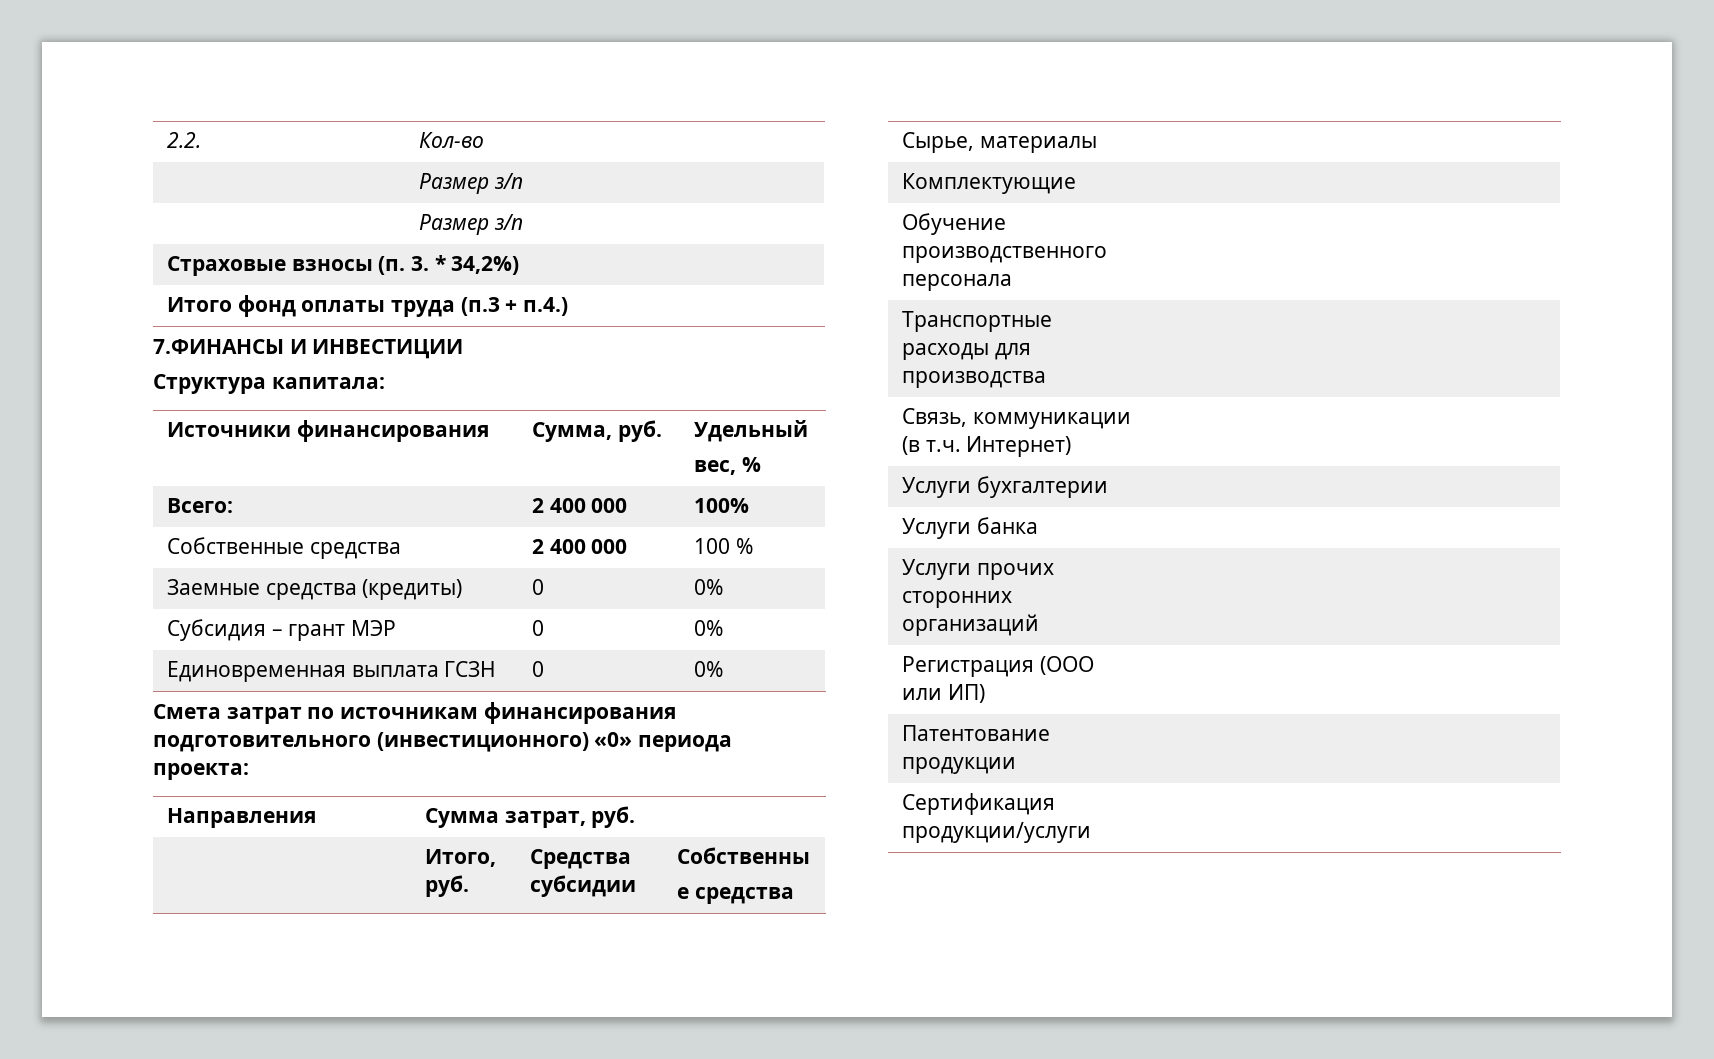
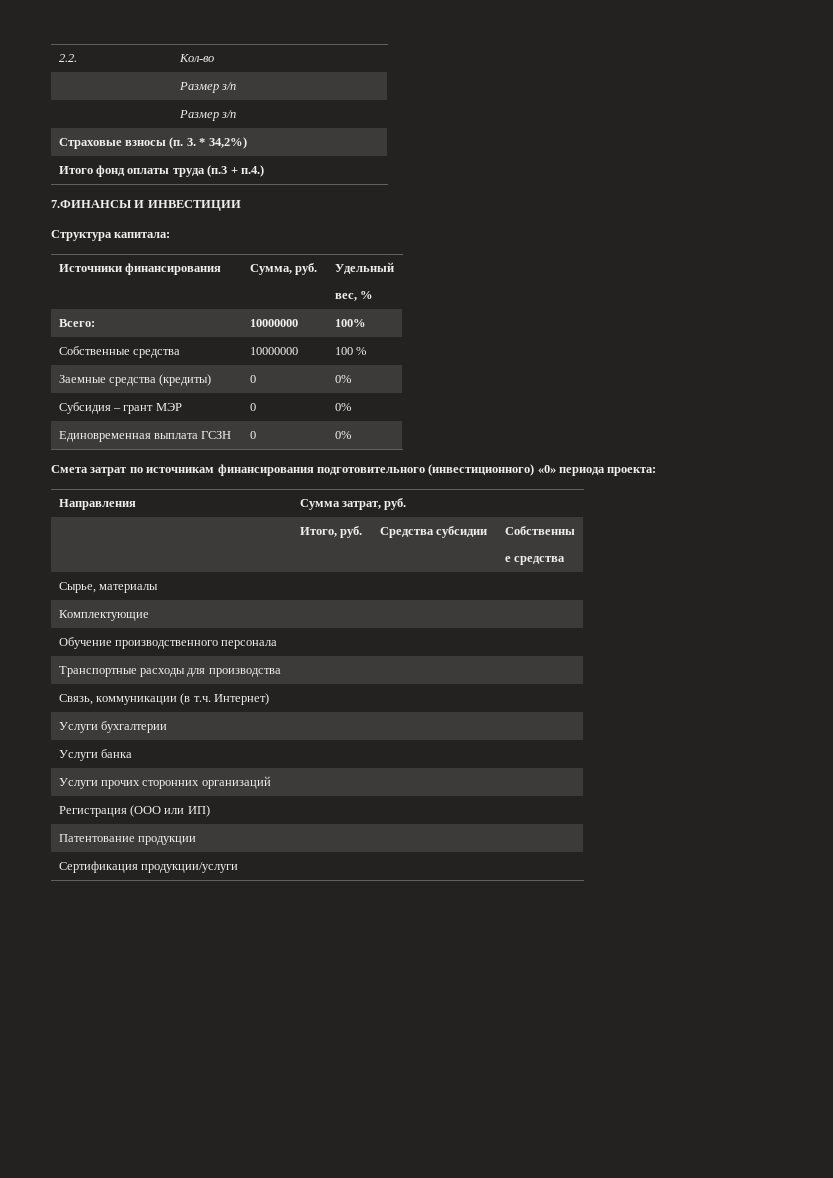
- Всего: | 2 400 000 | 100%
+ Всего: | 10000000 | 100%
- Собственные средства | 2 400 000 | 100 %
+ Собственные средства | 10000000 | 100 %

